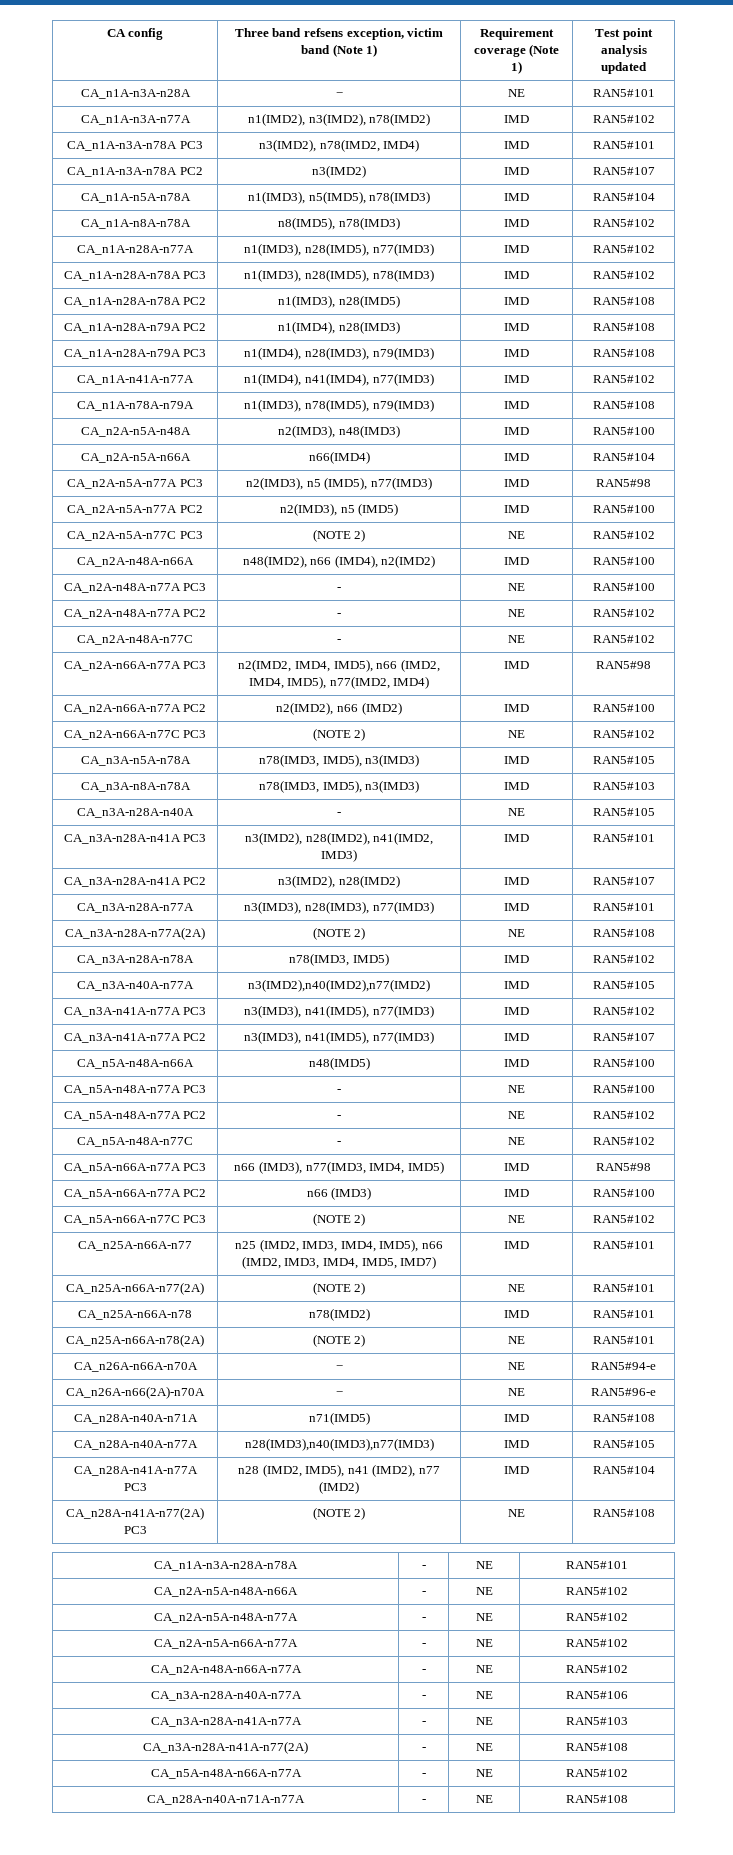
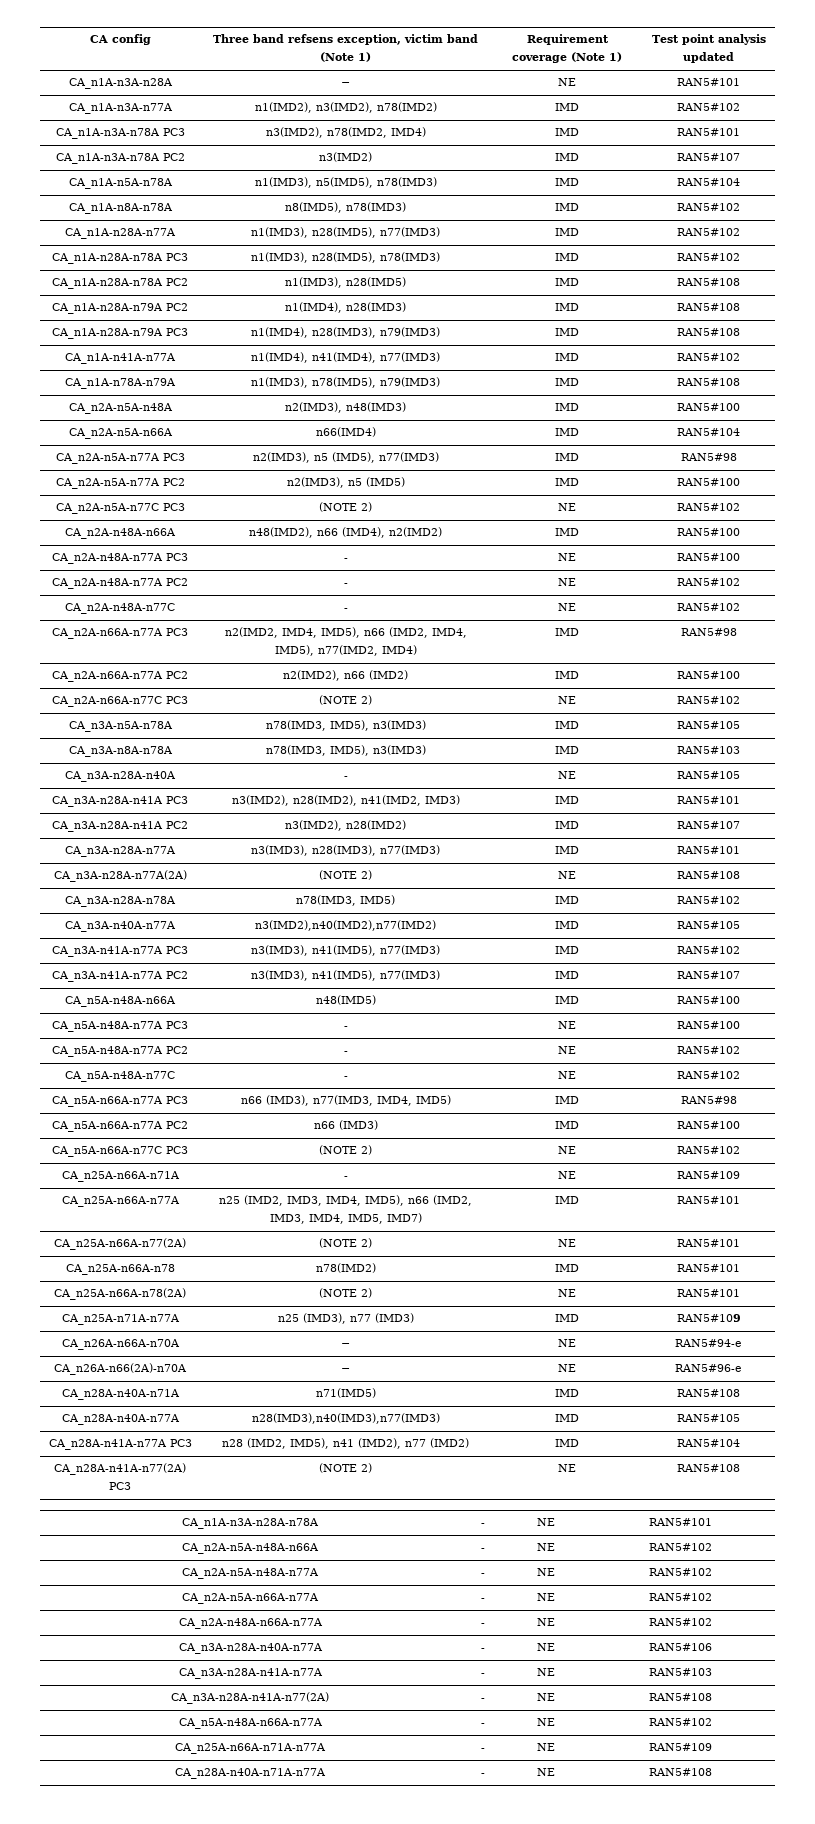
- CA_n25A-n66A-n77 | n25 (IMD2, IMD3, IMD4, IMD5), n66 (IMD2, IMD3, IMD4, IMD5, IMD7) | IMD | RAN5#101
+ CA_n25A-n66A-n71A | - | NE | RAN5#109
+ CA_n25A-n66A-n77A | n25 (IMD2, IMD3, IMD4, IMD5), n66 (IMD2, IMD3, IMD4, IMD5, IMD7) | IMD | RAN5#101
+ CA_n25A-n71A-n77A | n25 (IMD3), n77 (IMD3) | IMD | RAN5#109
+ CA_n25A-n66A-n71A-n77A | - | NE | RAN5#109

